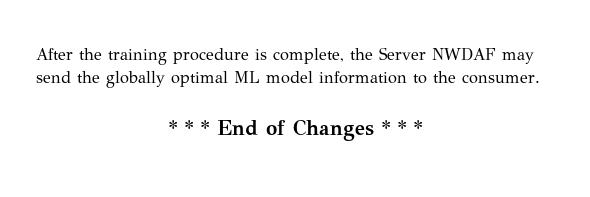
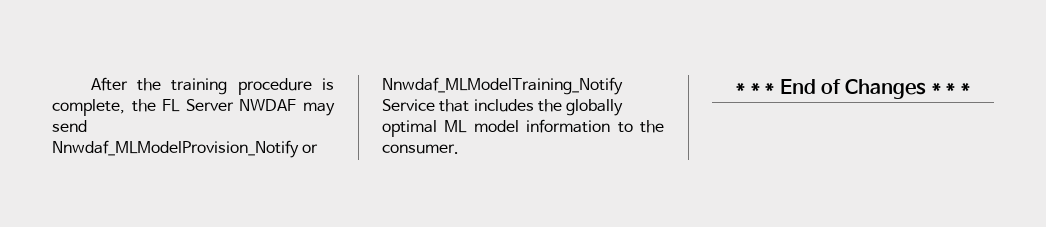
- After the training procedure is complete, the Server NWDAF may send the globally optimal ML model information to the consumer.
+ After the training procedure is complete, the FL Server NWDAF may send Nnwdaf_MLModelProvision_Notify or Nnwdaf_MLModelTraining_Notify Service that includes the globally optimal ML model information to the consumer.

